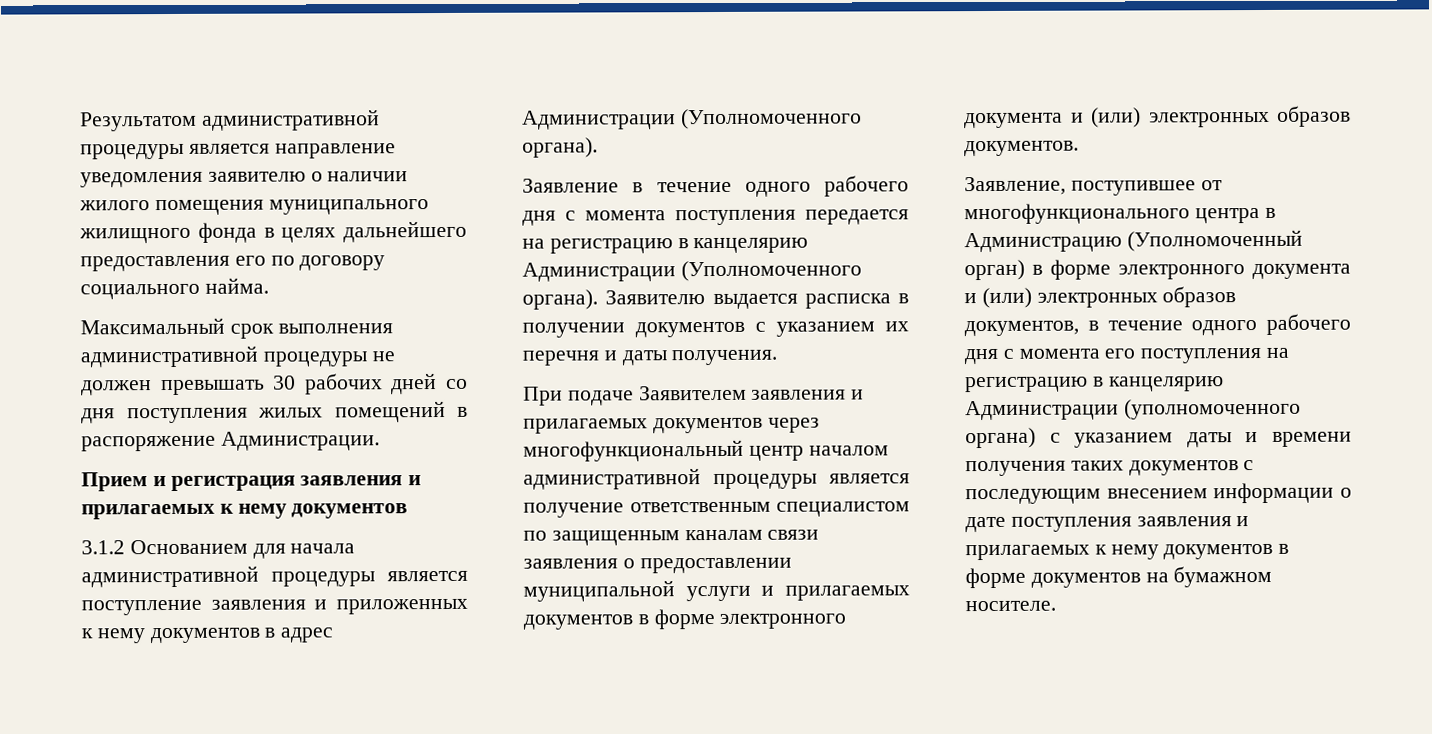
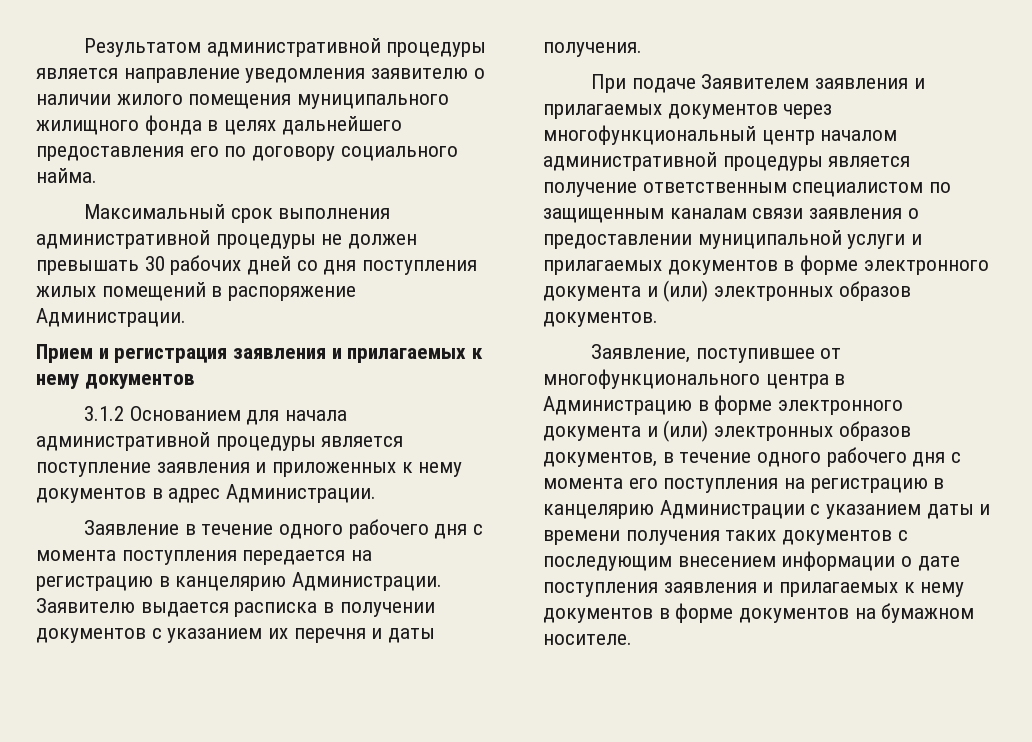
- 3.1.2 Основанием для начала административной процедуры является поступление заявления и приложенных к нему документов в адрес Администрации (Уполномоченного органа).
+ 3.1.2 Основанием для начала административной процедуры является поступление заявления и приложенных к нему документов в адрес Администрации.
- Заявление в течение одного рабочего дня с момента поступления передается на регистрацию в канцелярию Администрации (Уполномоченного органа).
+ Заявление в течение одного рабочего дня с момента поступления передается на регистрацию в канцелярию Администрации.
- Заявление, поступившее от многофункционального центра в Администрацию (Уполномоченный орган) в форме электронного документа и (или) электронных образов документов, в течение одного рабочего дня с момента его поступления на регистрацию в канцелярию Администрации (уполномоченного органа) с указанием даты и времени получения таких документов с последующим внесением информации о дате поступления заявления и прилагаемых к нему документов в форме документов на бумажном носителе.
+ Заявление, поступившее от многофункционального центра в Администрацию в форме электронного документа и (или) электронных образов документов, в течение одного рабочего дня с момента его поступления на регистрацию в канцелярию Администрации с указанием даты и времени получения таких документов с последующим внесением информации о дате поступления заявления и прилагаемых к нему документов в форме документов на бумажном носителе.

